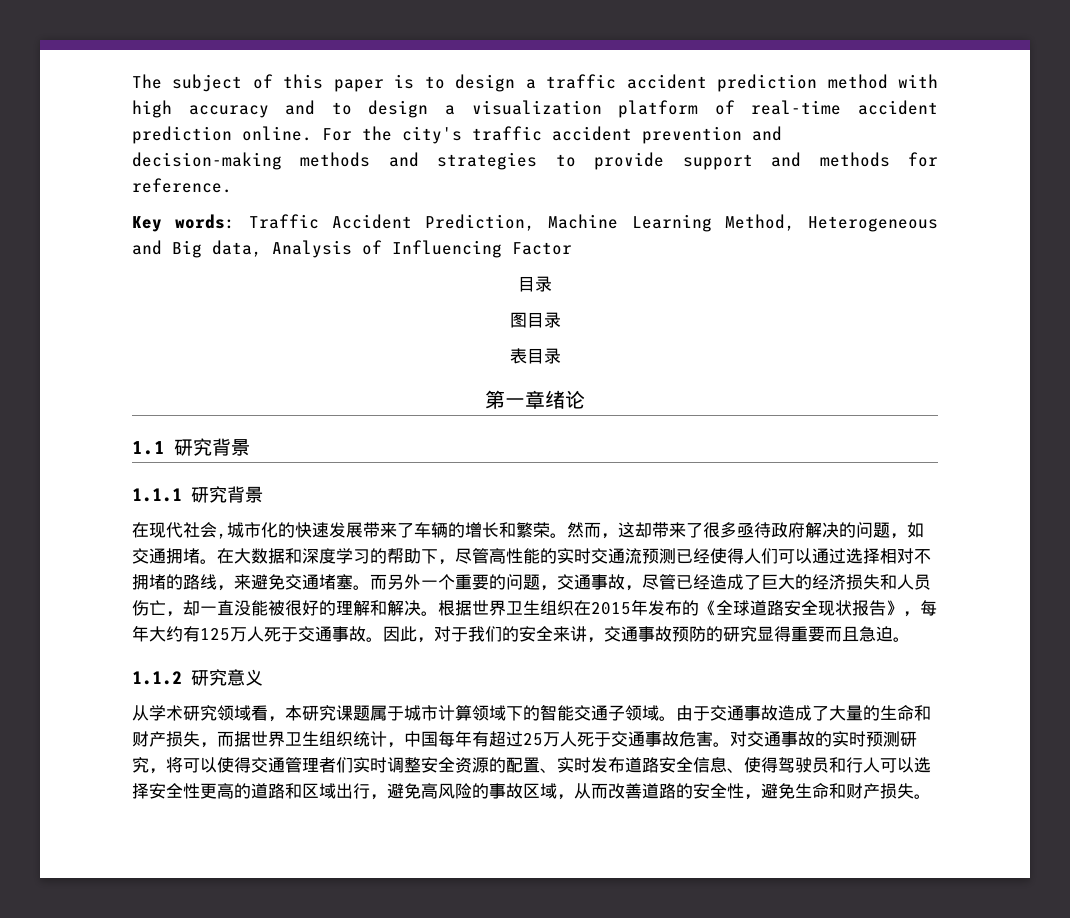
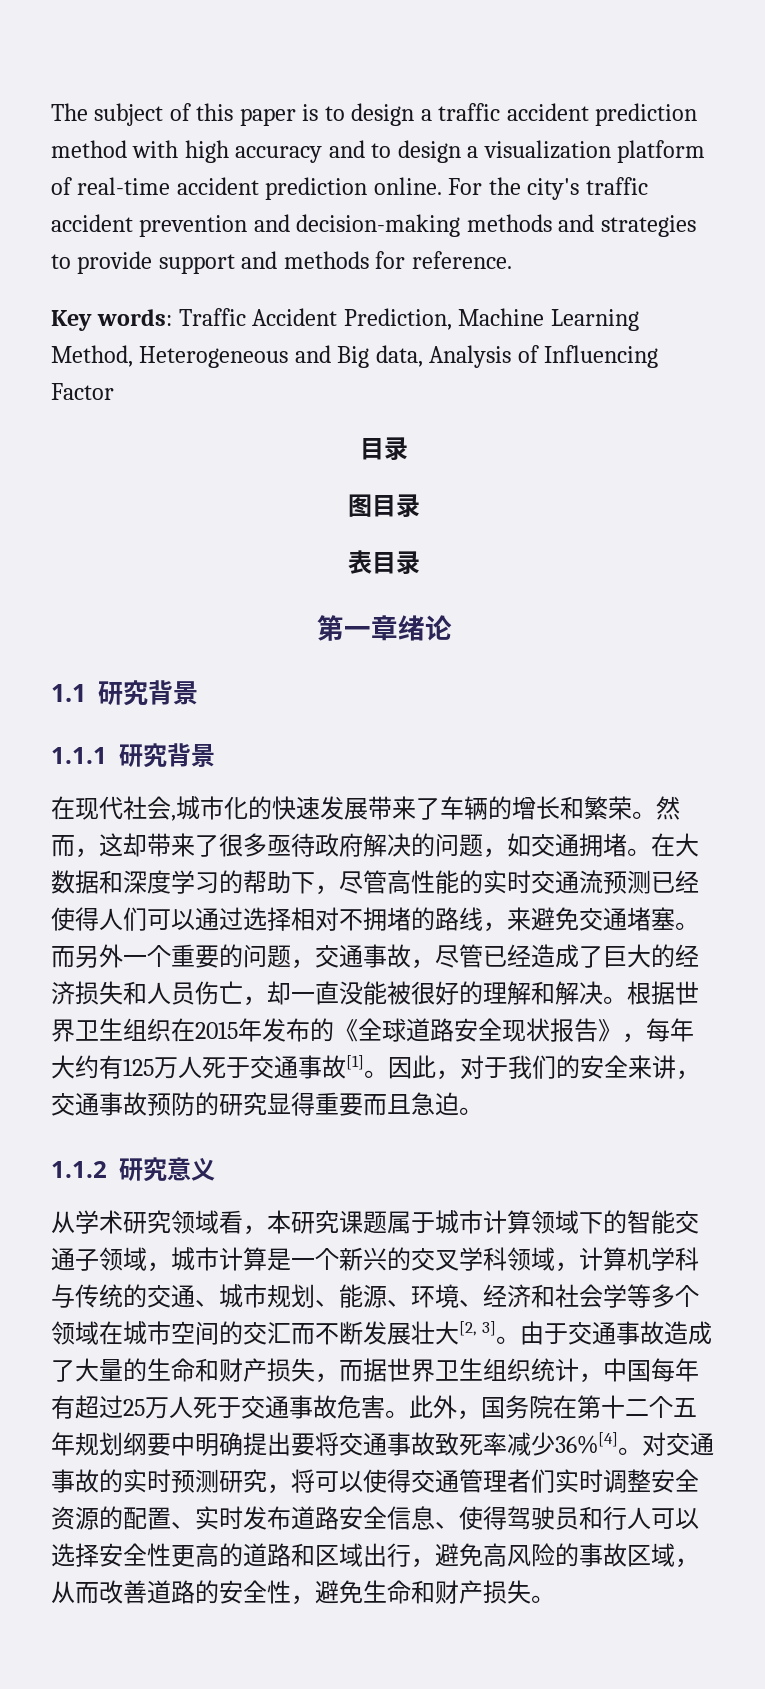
- 根据世界卫生组织在2015年发布的《全球道路安全现状报告》，每年大约有125万人死于交通事故。
+ 根据世界卫生组织在2015年发布的《全球道路安全现状报告》，每年大约有125万人死于交通事故[1]。
- 从学术研究领域看，本研究课题属于城市计算领域下的智能交通子领域。
+ 从学术研究领域看，本研究课题属于城市计算领域下的智能交通子领域，城市计算是一个新兴的交叉学科领域，计算机学科与传统的交通、城市规划、能源、环境、经济和社会学等多个领域在城市空间的交汇而不断发展壮大[2, 3]。
+ 此外，国务院在第十二个五年规划纲要中明确提出要将交通事故致死率减少36%[4]。

